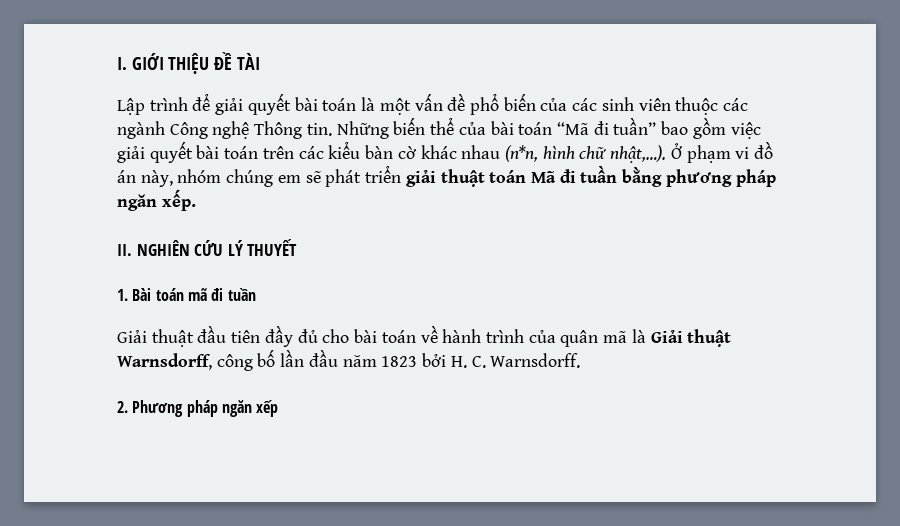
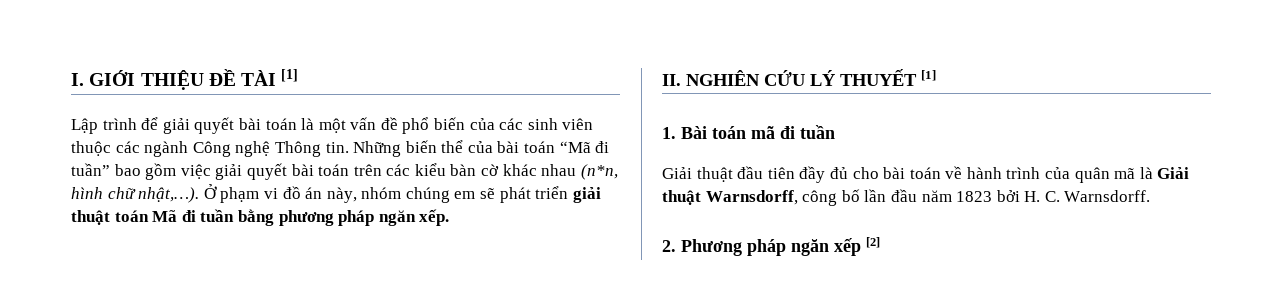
- I. GIỚI THIỆU ĐỀ TÀI
+ I. GIỚI THIỆU ĐỀ TÀI [1]
- II. NGHIÊN CỨU LÝ THUYẾT
+ II. NGHIÊN CỨU LÝ THUYẾT [1]
- 2. Phương pháp ngăn xếp
+ 2. Phương pháp ngăn xếp [2]

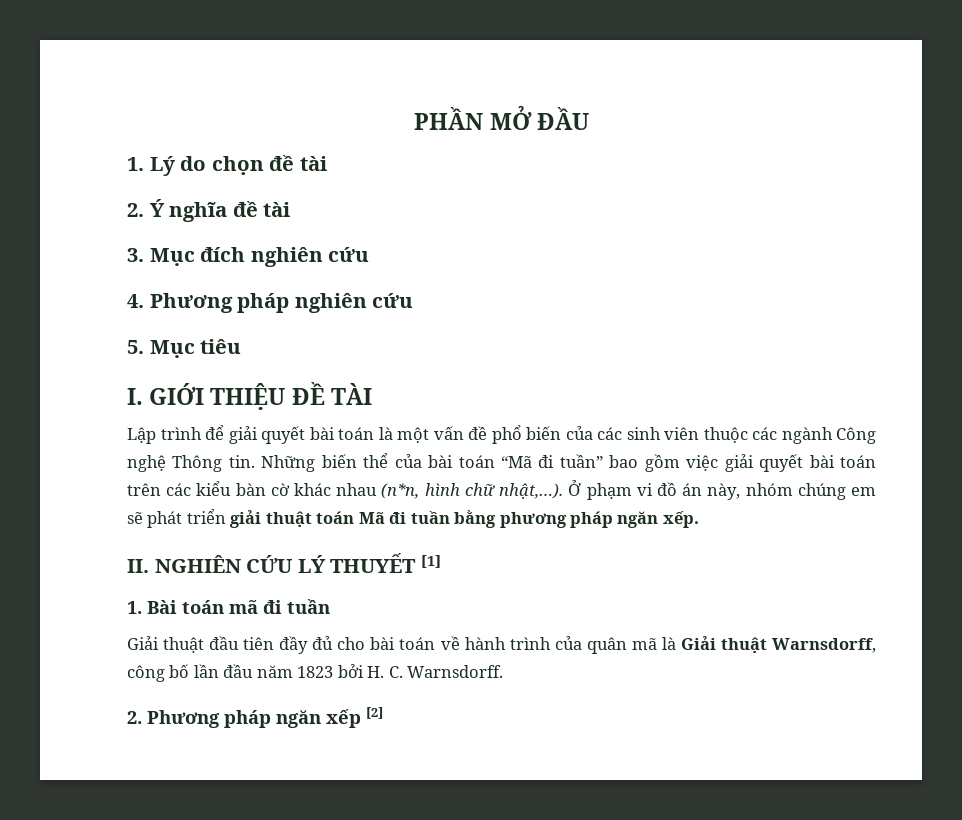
+ PHẦN MỞ ĐẦU
+ 1. Lý do chọn đề tài
+ 2. Ý nghĩa đề tài
+ 3. Mục đích nghiên cứu
+ 4. Phương pháp nghiên cứu
+ 5. Mục tiêu
- I. GIỚI THIỆU ĐỀ TÀI [1]
+ I. GIỚI THIỆU ĐỀ TÀI

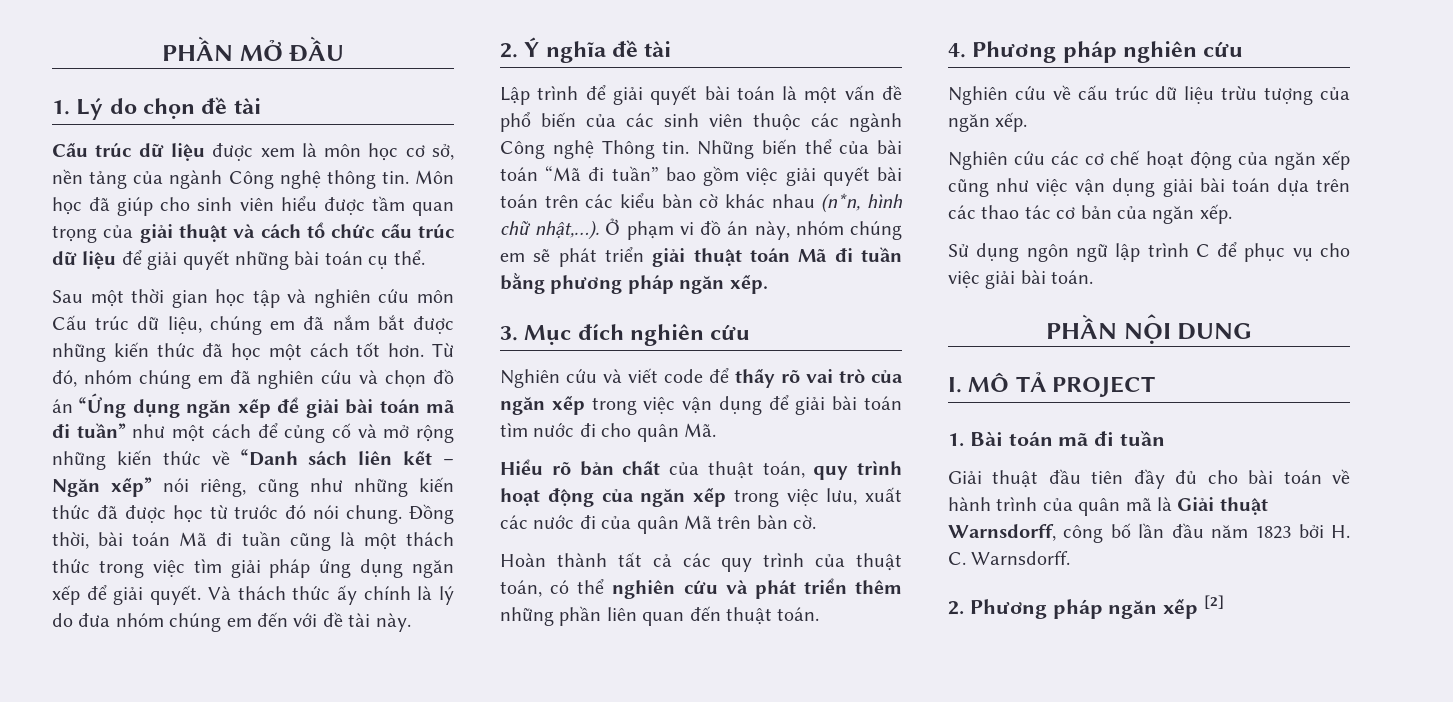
+ Cấu trúc dữ liệu được xem là môn học cơ sở, nền tảng của ngành Công nghệ thông tin. Môn học đã giúp cho sinh viên hiểu được tầm quan trọng của giải thuật và cách tổ chức cấu trúc dữ liệu để giải quyết những bài toán cụ thể.
+ Sau một thời gian học tập và nghiên cứu môn Cấu trúc dữ liệu, chúng em đã nắm bắt được những kiến thức đã học một cách tốt hơn. Từ đó, nhóm chúng em đã nghiên cứu và chọn đồ án “Ứng dụng ngăn xếp để giải bài toán mã đi tuần” như một cách để củng cố và mở rộng những kiến thức về “Danh sách liên kết – Ngăn xếp” nói riêng, cũng như những kiến thức đã được học từ trước đó nói chung. Đồng thời, bài toán Mã đi tuần cũng là một thách thức trong việc tìm giải pháp ứng dụng ngăn xếp để giải quyết. Và thách thức ấy chính là lý do đưa nhóm chúng em đến với đề tài này.
- 3. Mục đích nghiên cứu
- 4. Phương pháp nghiên cứu
- 5. Mục tiêu
- I. GIỚI THIỆU ĐỀ TÀI
- II. NGHIÊN CỨU LÝ THUYẾT [1]
+ 3. Mục đích nghiên cứu
+ Nghiên cứu và viết code để thấy rõ vai trò của ngăn xếp trong việc vận dụng để giải bài toán tìm nước đi cho quân Mã.
+ Hiểu rõ bản chất của thuật toán, quy trình hoạt động của ngăn xếp trong việc lưu, xuất các nước đi của quân Mã trên bàn cờ.
+ Hoàn thành tất cả các quy trình của thuật toán, có thể nghiên cứu và phát triển thêm những phần liên quan đến thuật toán.
+ 4. Phương pháp nghiên cứu
+ Nghiên cứu về cấu trúc dữ liệu trừu tượng của ngăn xếp.
+ Nghiên cứu các cơ chế hoạt động của ngăn xếp cũng như việc vận dụng giải bài toán dựa trên các thao tác cơ bản của ngăn xếp.
+ Sử dụng ngôn ngữ lập trình C để phục vụ cho việc giải bài toán.
+ PHẦN NỘI DUNG
+ I. MÔ TẢ PROJECT

